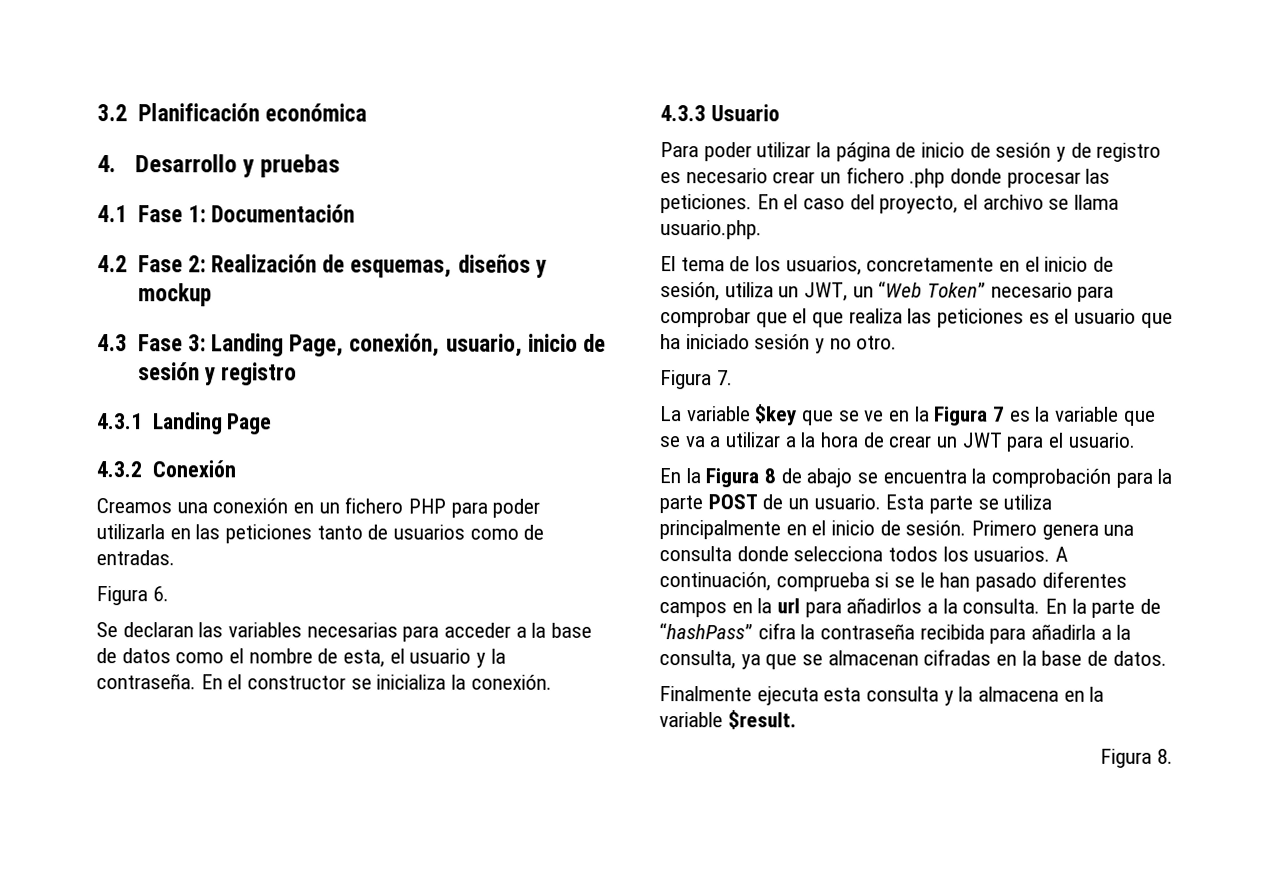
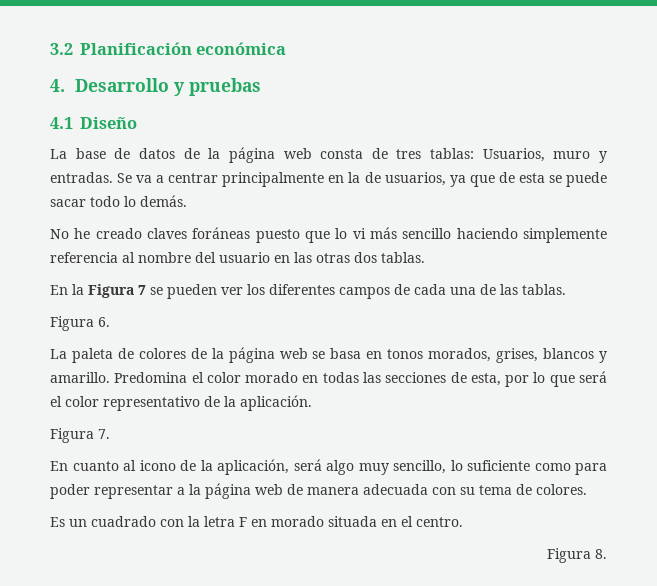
- 4.1 Fase 1: Documentación
- 4.2 Fase 2: Realización de esquemas, diseños y mockup
- 4.3 Fase 3: Landing Page, conexión, usuario, inicio de sesión y registro
- 4.3.1 Landing Page
- 4.3.2 Conexión
- Creamos una conexión en un fichero PHP para poder utilizarla en las peticiones tanto de usuarios como de entradas.
+ 4.1 Diseño
+ La base de datos de la página web consta de tres tablas: Usuarios, muro y entradas. Se va a centrar principalmente en la de usuarios, ya que de esta se puede sacar todo lo demás.
+ No he creado claves foráneas puesto que lo vi más sencillo haciendo simplemente referencia al nombre del usuario en las otras dos tablas.
+ En la Figura 7 se pueden ver los diferentes campos de cada una de las tablas.
  Figura 6.
- Se declaran las variables necesarias para acceder a la base de datos como el nombre de esta, el usuario y la contraseña. En el constructor se inicializa la conexión.
- 4.3.3 Usuario
- Para poder utilizar la página de inicio de sesión y de registro es necesario crear un fichero .php donde procesar las peticiones. En el caso del proyecto, el archivo se llama usuario.php.
- El tema de los usuarios, concretamente en el inicio de sesión, utiliza un JWT, un “Web Token” necesario para comprobar que el que realiza las peticiones es el usuario que ha iniciado sesión y no otro.
+ La paleta de colores de la página web se basa en tonos morados, grises, blancos y amarillo. Predomina el color morado en todas las secciones de esta, por lo que será el color representativo de la aplicación.
  Figura 7.
- La variable $key que se ve en la Figura 7 es la variable que se va a utilizar a la hora de crear un JWT para el usuario.
- En la Figura 8 de abajo se encuentra la comprobación para la parte POST de un usuario. Esta parte se utiliza principalmente en el inicio de sesión. Primero genera una consulta donde selecciona todos los usuarios. A continuación, comprueba si se le han pasado diferentes campos en la url para añadirlos a la consulta. En la parte de “hashPass” cifra la contraseña recibida para añadirla a la consulta, ya que se almacenan cifradas en la base de datos.
- Finalmente ejecuta esta consulta y la almacena en la variable $result.
+ En cuanto al icono de la aplicación, será algo muy sencillo, lo suficiente como para poder representar a la página web de manera adecuada con su tema de colores.
+ Es un cuadrado con la letra F en morado situada en el centro.

